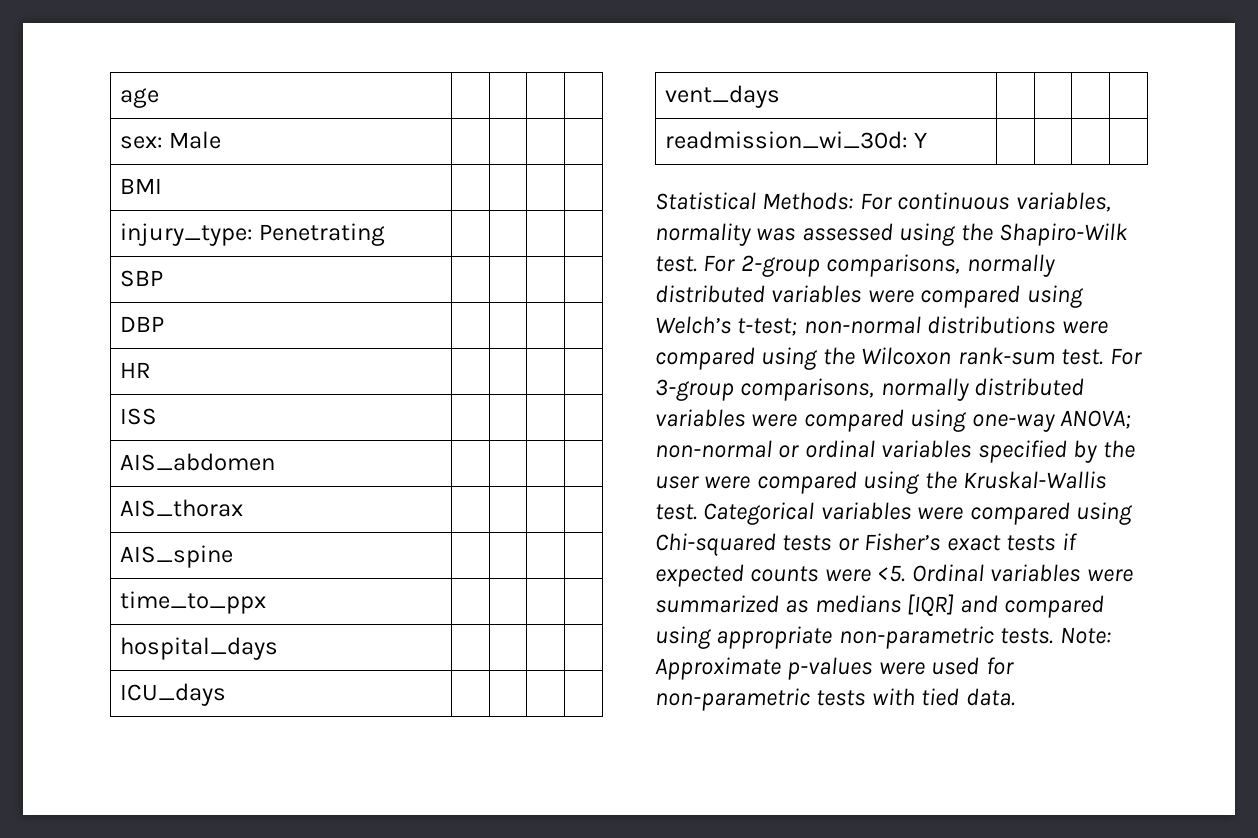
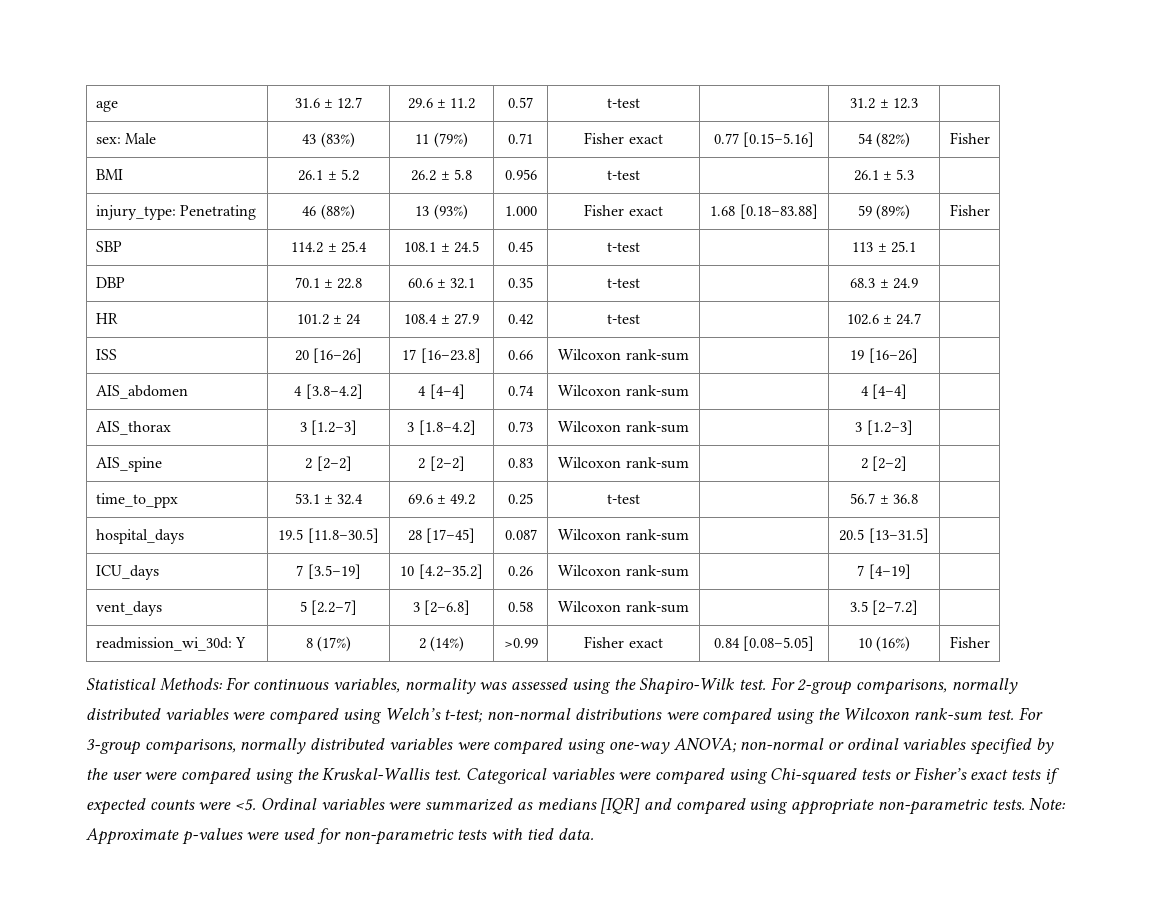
- age | | | |
- sex: Male | | | |
- BMI | | | |
- injury_type: Penetrating | | | |
- SBP | | | |
- DBP | | | |
- HR | | | |
- ISS | | | |
- AIS_abdomen | | | |
- AIS_thorax | | | |
- AIS_spine | | | |
- time_to_ppx | | | |
- hospital_days | | | |
- ICU_days | | | |
- vent_days | | | |
- readmission_wi_30d: Y | | | |
+ age | 31.6 ± 12.7 | 29.6 ± 11.2 | 0.57 | t-test | | 31.2 ± 12.3 |
+ sex: Male | 43 (83%) | 11 (79%) | 0.71 | Fisher exact | 0.77 [0.15–5.16] | 54 (82%) | Fisher
+ BMI | 26.1 ± 5.2 | 26.2 ± 5.8 | 0.956 | t-test | | 26.1 ± 5.3 |
+ injury_type: Penetrating | 46 (88%) | 13 (93%) | 1.000 | Fisher exact | 1.68 [0.18–83.88] | 59 (89%) | Fisher
+ SBP | 114.2 ± 25.4 | 108.1 ± 24.5 | 0.45 | t-test | | 113 ± 25.1 |
+ DBP | 70.1 ± 22.8 | 60.6 ± 32.1 | 0.35 | t-test | | 68.3 ± 24.9 |
+ HR | 101.2 ± 24 | 108.4 ± 27.9 | 0.42 | t-test | | 102.6 ± 24.7 |
+ ISS | 20 [16–26] | 17 [16–23.8] | 0.66 | Wilcoxon rank-sum | | 19 [16–26] |
+ AIS_abdomen | 4 [3.8–4.2] | 4 [4–4] | 0.74 | Wilcoxon rank-sum | | 4 [4–4] |
+ AIS_thorax | 3 [1.2–3] | 3 [1.8–4.2] | 0.73 | Wilcoxon rank-sum | | 3 [1.2–3] |
+ AIS_spine | 2 [2–2] | 2 [2–2] | 0.83 | Wilcoxon rank-sum | | 2 [2–2] |
+ time_to_ppx | 53.1 ± 32.4 | 69.6 ± 49.2 | 0.25 | t-test | | 56.7 ± 36.8 |
+ hospital_days | 19.5 [11.8–30.5] | 28 [17–45] | 0.087 | Wilcoxon rank-sum | | 20.5 [13–31.5] |
+ ICU_days | 7 [3.5–19] | 10 [4.2–35.2] | 0.26 | Wilcoxon rank-sum | | 7 [4–19] |
+ vent_days | 5 [2.2–7] | 3 [2–6.8] | 0.58 | Wilcoxon rank-sum | | 3.5 [2–7.2] |
+ readmission_wi_30d: Y | 8 (17%) | 2 (14%) | >0.99 | Fisher exact | 0.84 [0.08–5.05] | 10 (16%) | Fisher

